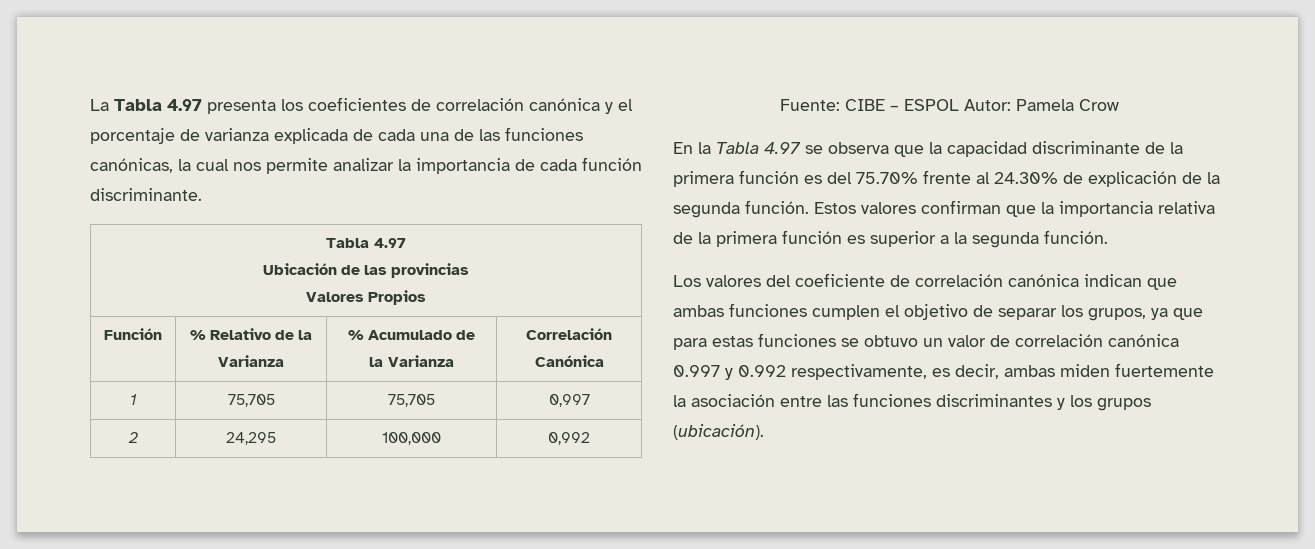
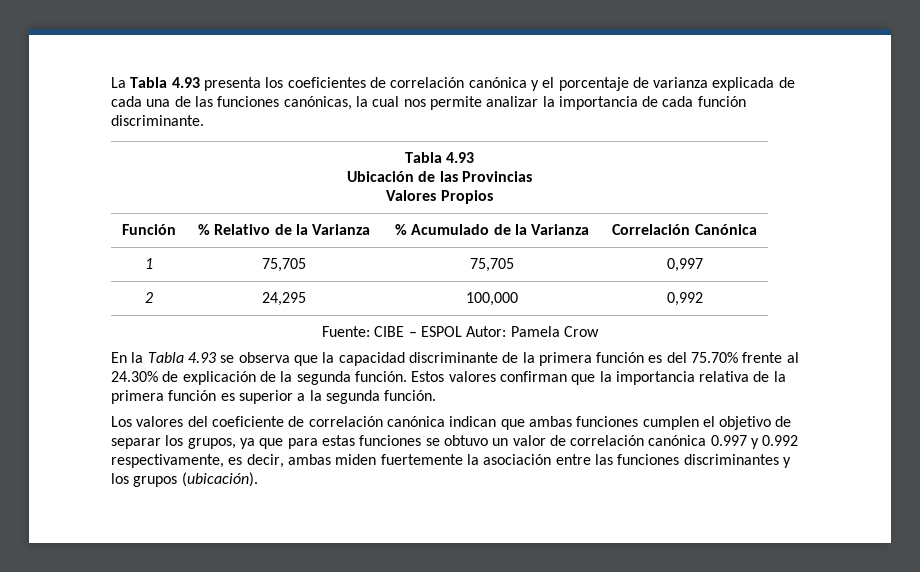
- La Tabla 4.97 presenta los coeficientes de correlación canónica y el porcentaje de varianza explicada de cada una de las funciones canónicas, la cual nos permite analizar la importancia de cada función discriminante.
- Tabla 4.97
- Ubicación de las provincias
+ La Tabla 4.93 presenta los coeficientes de correlación canónica y el porcentaje de varianza explicada de cada una de las funciones canónicas, la cual nos permite analizar la importancia de cada función discriminante.
+ Tabla 4.93
+ Ubicación de las Provincias
- En la Tabla 4.97 se observa que la capacidad discriminante de la primera función es del 75.70% frente al 24.30% de explicación de la segunda función.
+ En la Tabla 4.93 se observa que la capacidad discriminante de la primera función es del 75.70% frente al 24.30% de explicación de la segunda función.

